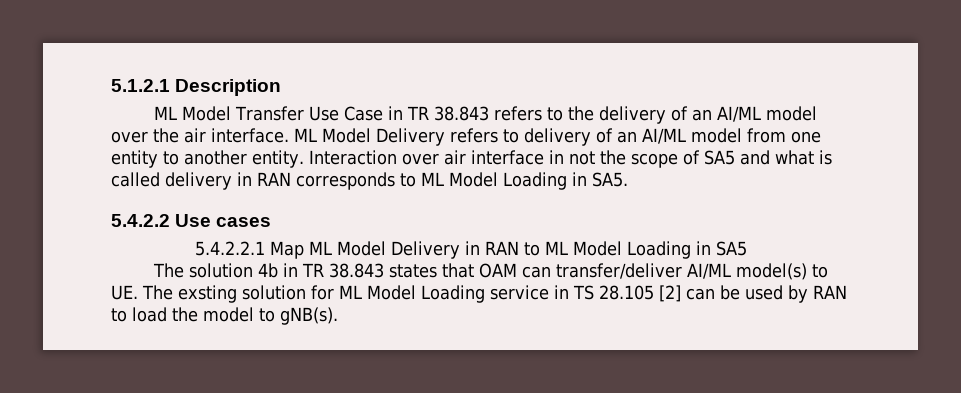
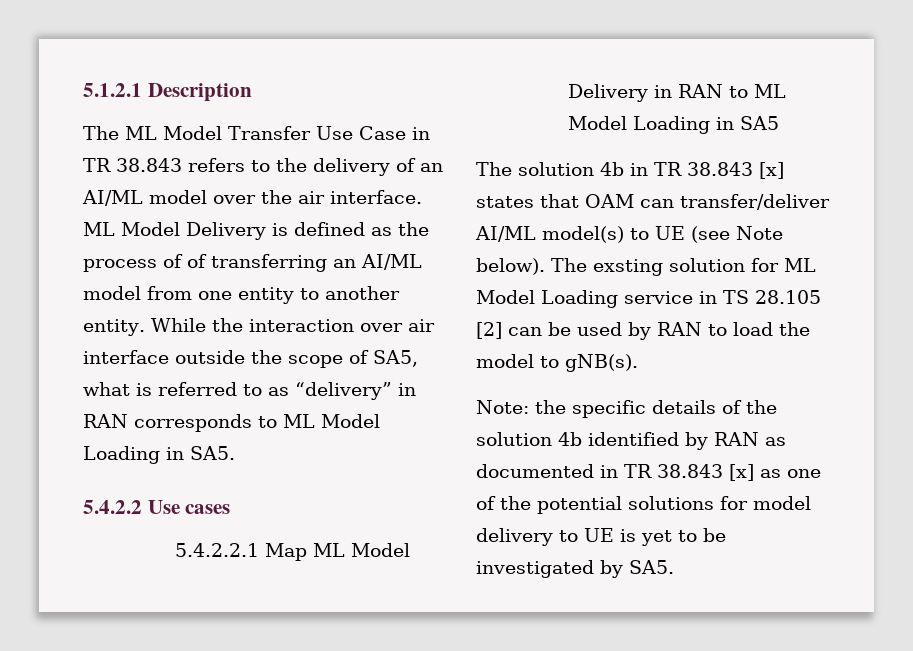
- ML Model Transfer Use Case in TR 38.843 refers to the delivery of an AI/ML model over the air interface.
+ The ML Model Transfer Use Case in TR 38.843 refers to the delivery of an AI/ML model over the air interface.
- ML Model Delivery refers to delivery of an AI/ML model from one entity to another entity.
+ ML Model Delivery is defined as the process of of transferring an AI/ML model from one entity to another entity.
- Interaction over air interface in not the scope of SA5 and what is called delivery in RAN corresponds to ML Model Loading in SA5.
+ While the interaction over air interface outside the scope of SA5, what is referred to as “delivery” in RAN corresponds to ML Model Loading in SA5.
- The solution 4b in TR 38.843 states that OAM can transfer/deliver AI/ML model(s) to UE. The exsting solution for ML Model Loading service in TS 28.105 [2] can be used by RAN to load the model to gNB(s).
+ The solution 4b in TR 38.843 [x] states that OAM can transfer/deliver AI/ML model(s) to UE (see Note below). The exsting solution for ML Model Loading service in TS 28.105 [2] can be used by RAN to load the model to gNB(s).
+ Note: the specific details of the solution 4b identified by RAN as documented in TR 38.843 [x] as one of the potential solutions for model delivery to UE is yet to be investigated by SA5.

